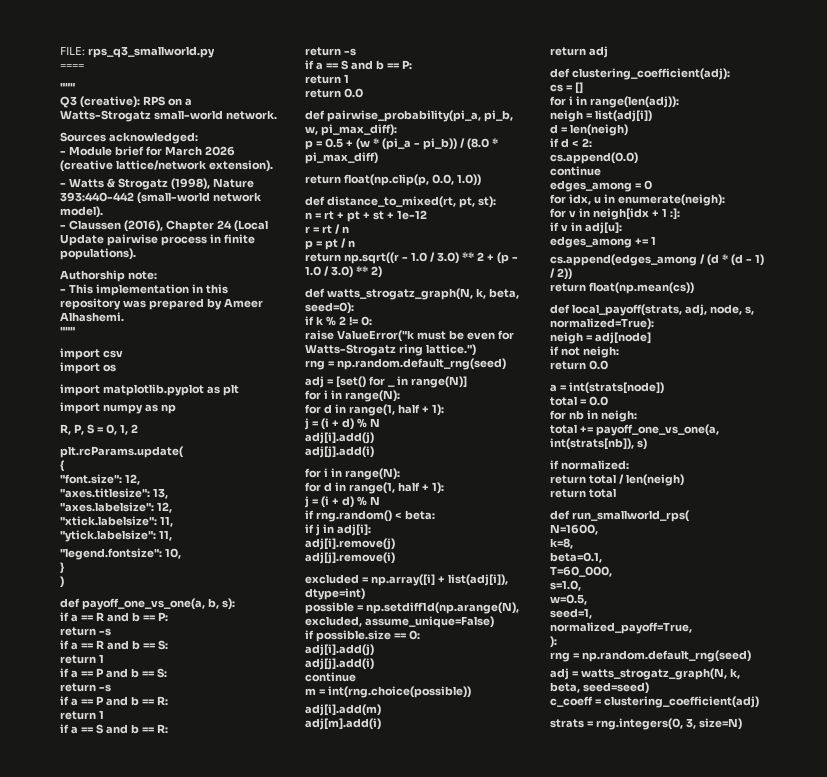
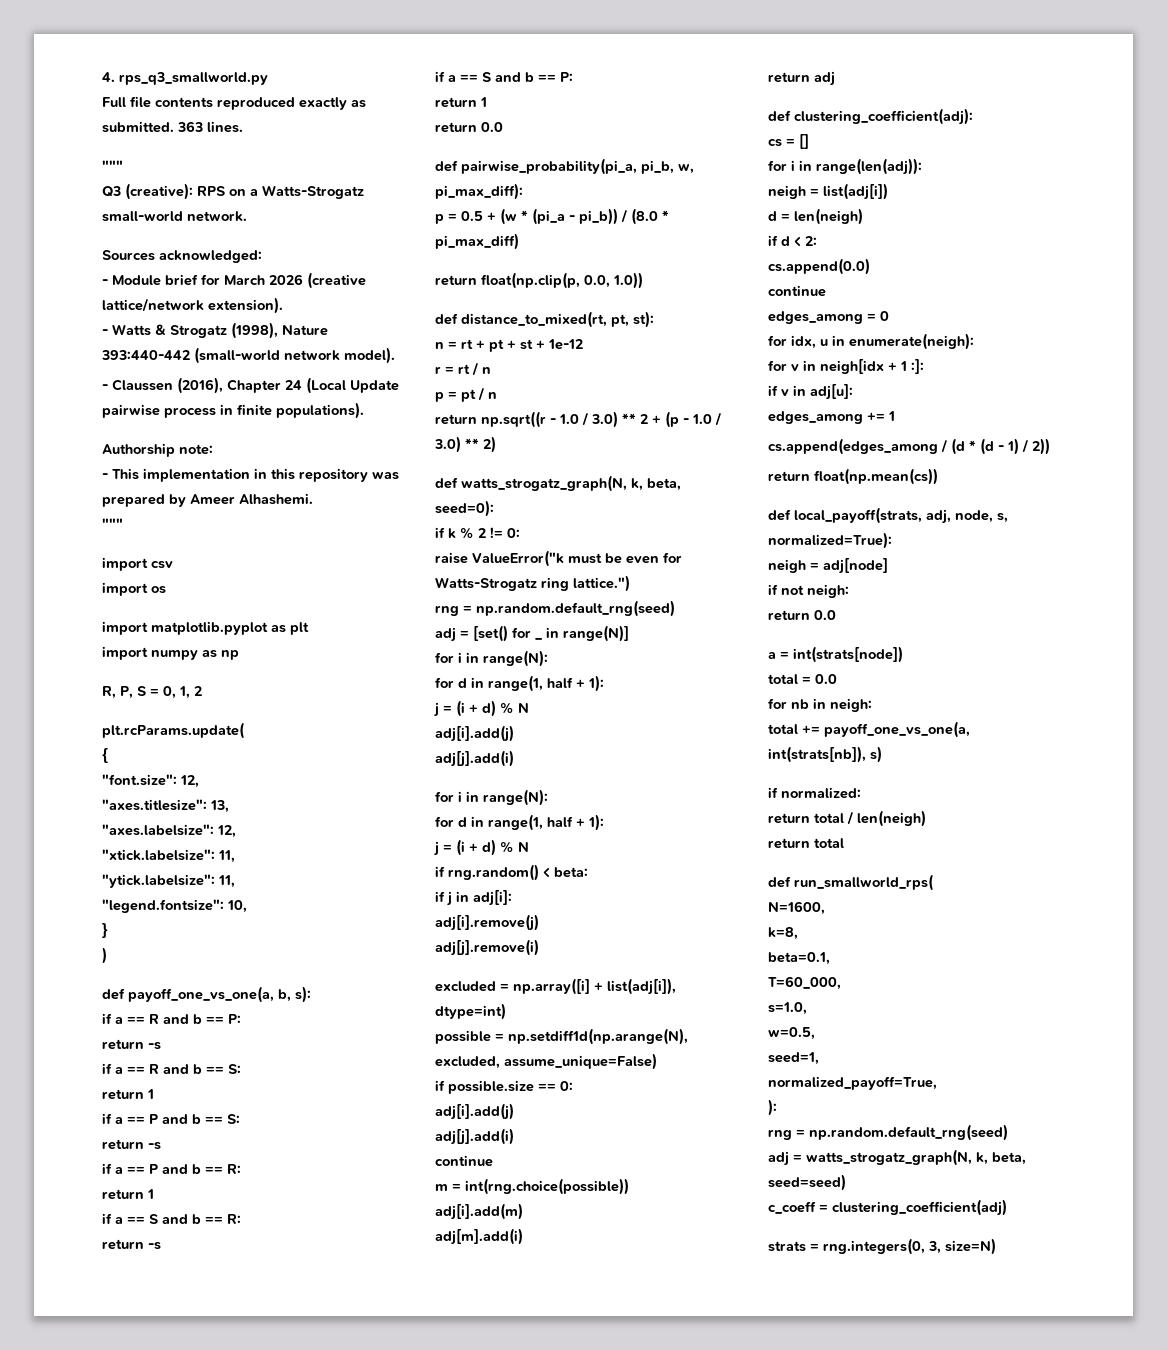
- FILE: rps_q3_smallworld.py
+ 4. rps_q3_smallworld.py
- ====
+ Full file contents reproduced exactly as submitted. 363 lines.

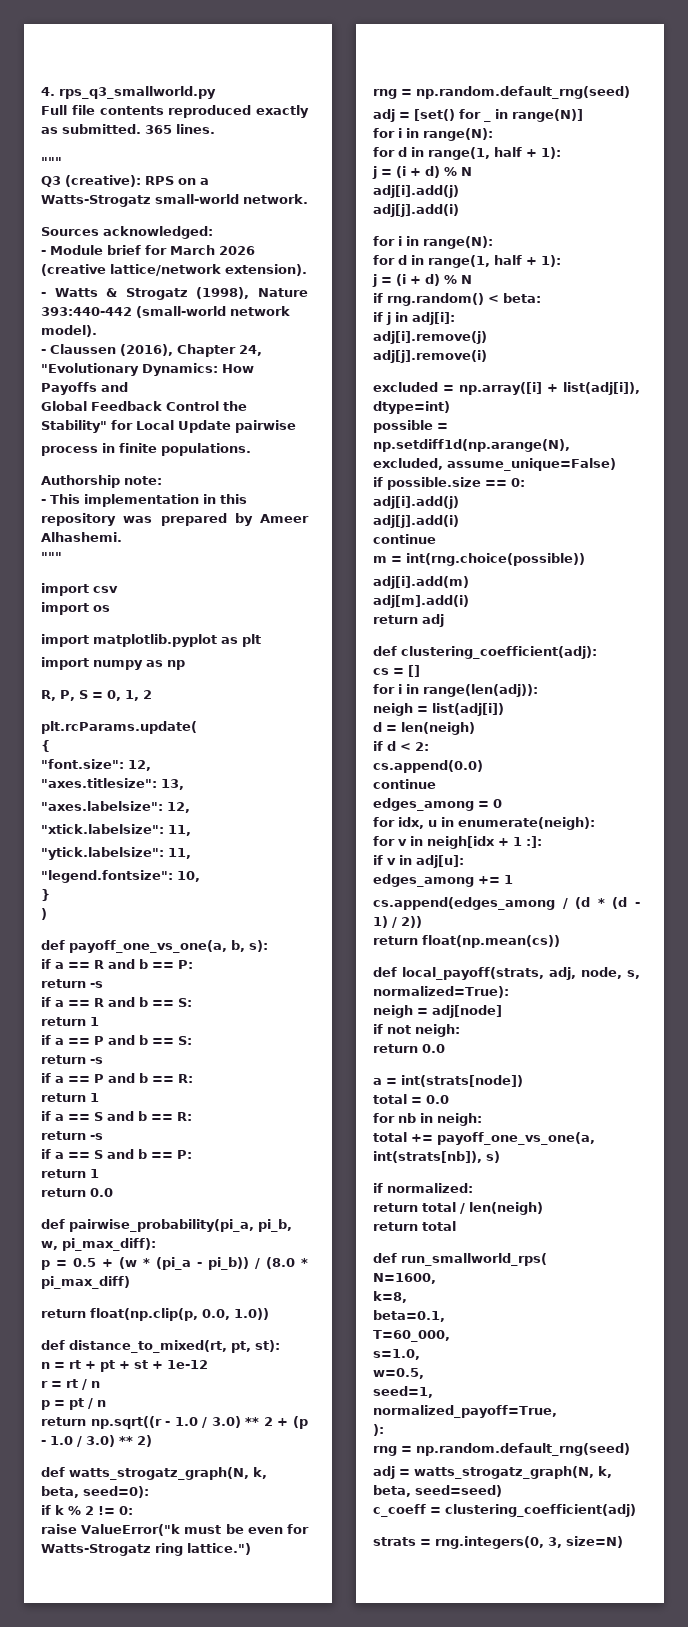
- 363 lines.
+ 365 lines.
- - Claussen (2016), Chapter 24 (Local Update pairwise process in finite populations).
+ - Claussen (2016), Chapter 24, "Evolutionary Dynamics: How Payoffs and
+ Global Feedback Control the Stability" for Local Update pairwise
+ process in finite populations.

